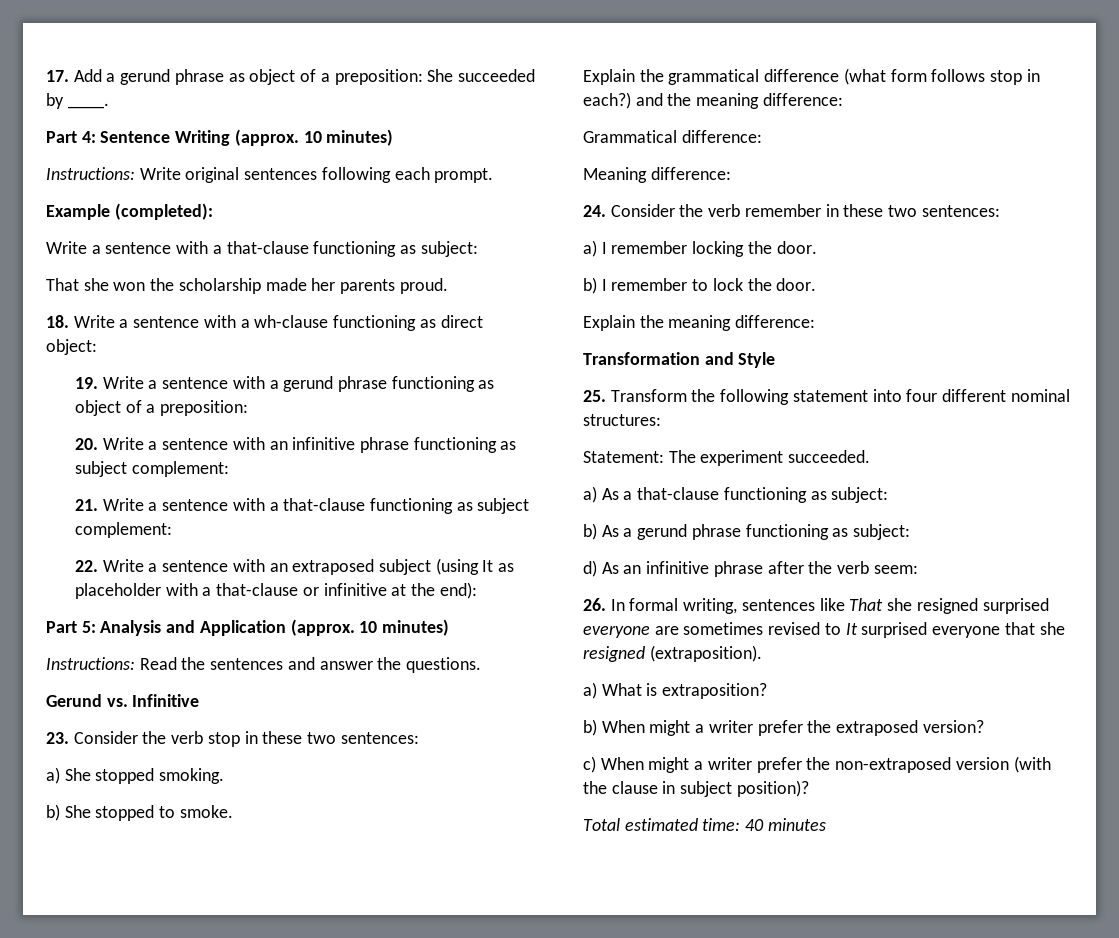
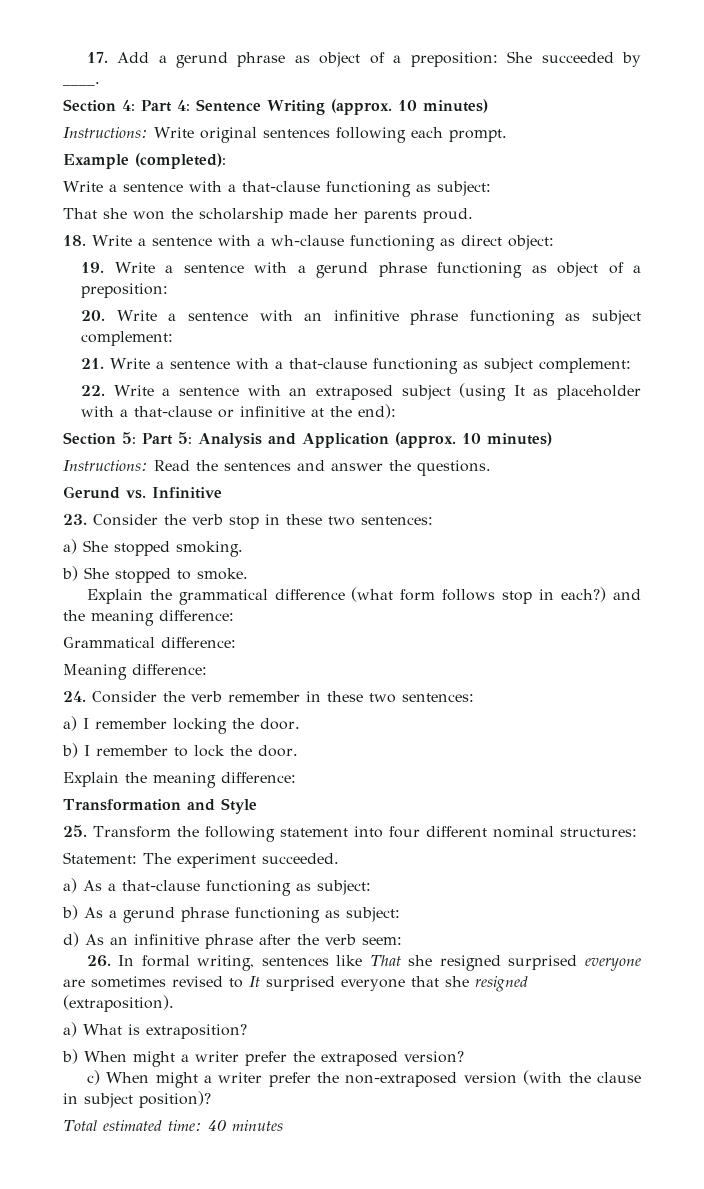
- Part 4: Sentence Writing (approx. 10 minutes)
+ Section 4: Part 4: Sentence Writing (approx. 10 minutes)
- Part 5: Analysis and Application (approx. 10 minutes)
+ Section 5: Part 5: Analysis and Application (approx. 10 minutes)

